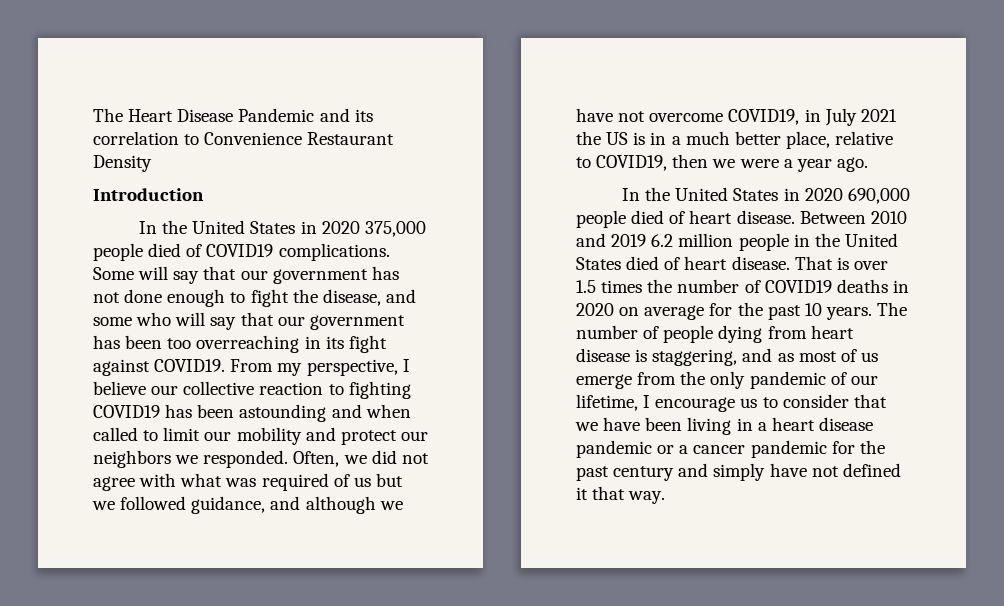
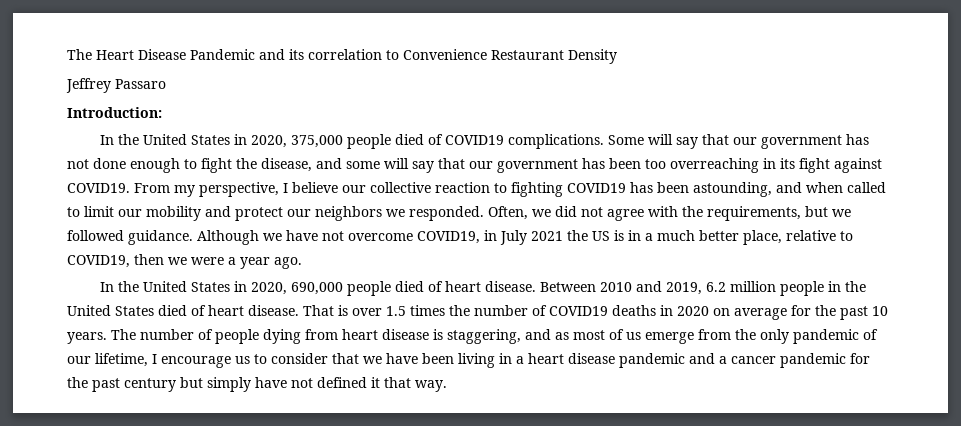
- Introduction
- In the United States in 2020 375,000 people died of COVID19 complications.
+ Jeffrey Passaro
+ Introduction:
+ In the United States in 2020, 375,000 people died of COVID19 complications.
- Some will say that our government has not done enough to fight the disease, and some who will say that our government has been too overreaching in its fight against COVID19.
+ Some will say that our government has not done enough to fight the disease, and some will say that our government has been too overreaching in its fight against COVID19.
- From my perspective, I believe our collective reaction to fighting COVID19 has been astounding and when called to limit our mobility and protect our neighbors we responded.
+ From my perspective, I believe our collective reaction to fighting COVID19 has been astounding, and when called to limit our mobility and protect our neighbors we responded.
- Often, we did not agree with what was required of us but we followed guidance, and although we have not overcome COVID19, in July 2021 the US is in a much better place, relative to COVID19, then we were a year ago.
+ Often, we did not agree with the requirements, but we followed guidance. Although we have not overcome COVID19, in July 2021 the US is in a much better place, relative to COVID19, then we were a year ago.
- In the United States in 2020 690,000 people died of heart disease.
+ In the United States in 2020, 690,000 people died of heart disease.
- Between 2010 and 2019 6.2 million people in the United States died of heart disease.
+ Between 2010 and 2019, 6.2 million people in the United States died of heart disease.
- The number of people dying from heart disease is staggering, and as most of us emerge from the only pandemic of our lifetime, I encourage us to consider that we have been living in a heart disease pandemic or a cancer pandemic for the past century and simply have not defined it that way.
+ The number of people dying from heart disease is staggering, and as most of us emerge from the only pandemic of our lifetime, I encourage us to consider that we have been living in a heart disease pandemic and a cancer pandemic for the past century but simply have not defined it that way.

